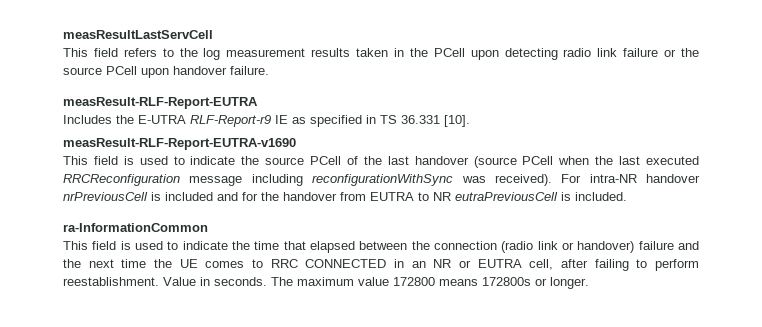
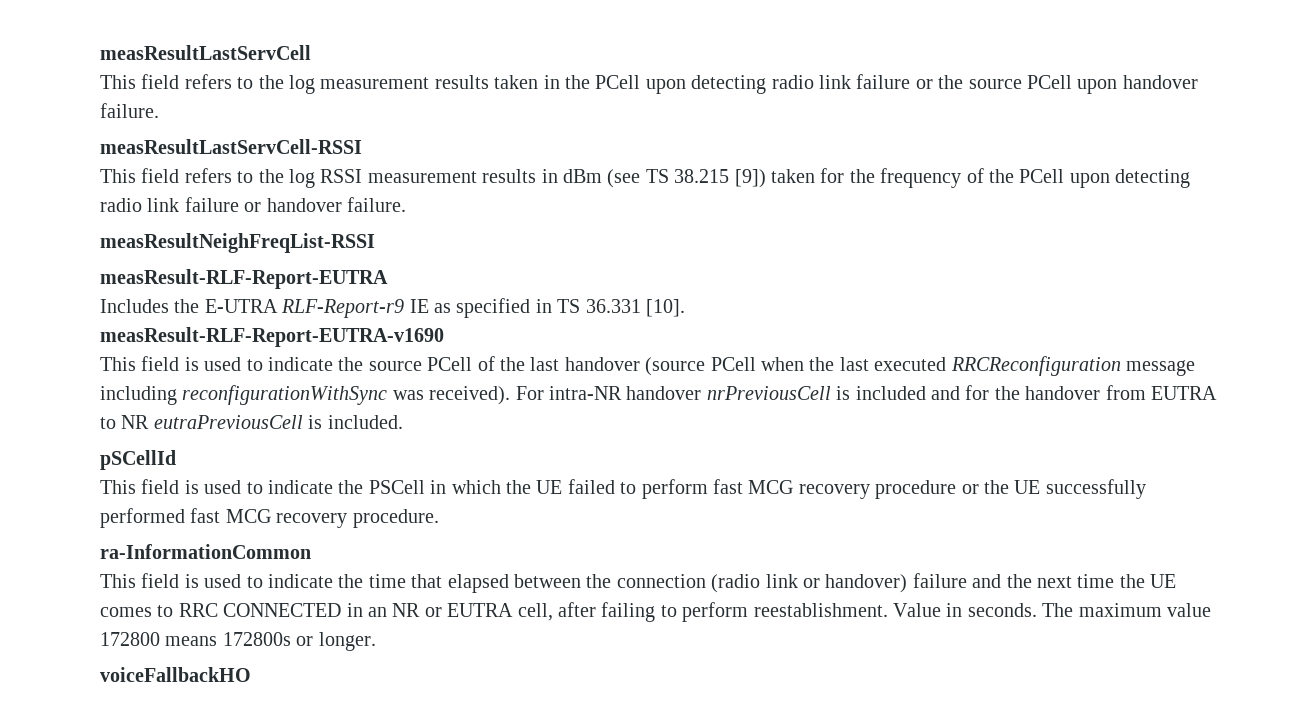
+ measResultLastServCell-RSSI
+ This field refers to the log RSSI measurement results in dBm (see TS 38.215 [9]) taken for the frequency of the PCell upon detecting radio link failure or handover failure.
+ measResultNeighFreqList-RSSI
+ pSCellId
+ This field is used to indicate the PSCell in which the UE failed to perform fast MCG recovery procedure or the UE successfully performed fast MCG recovery procedure.
+ voiceFallbackHO

